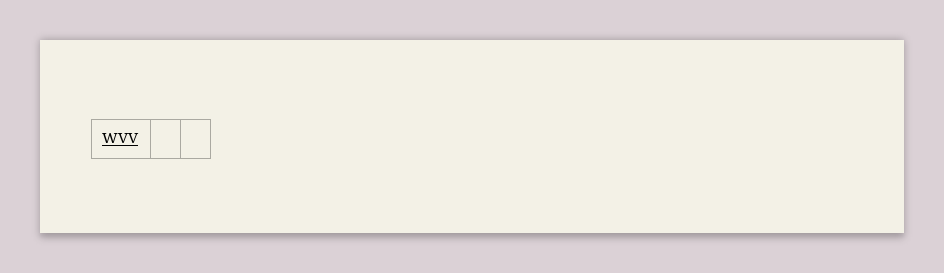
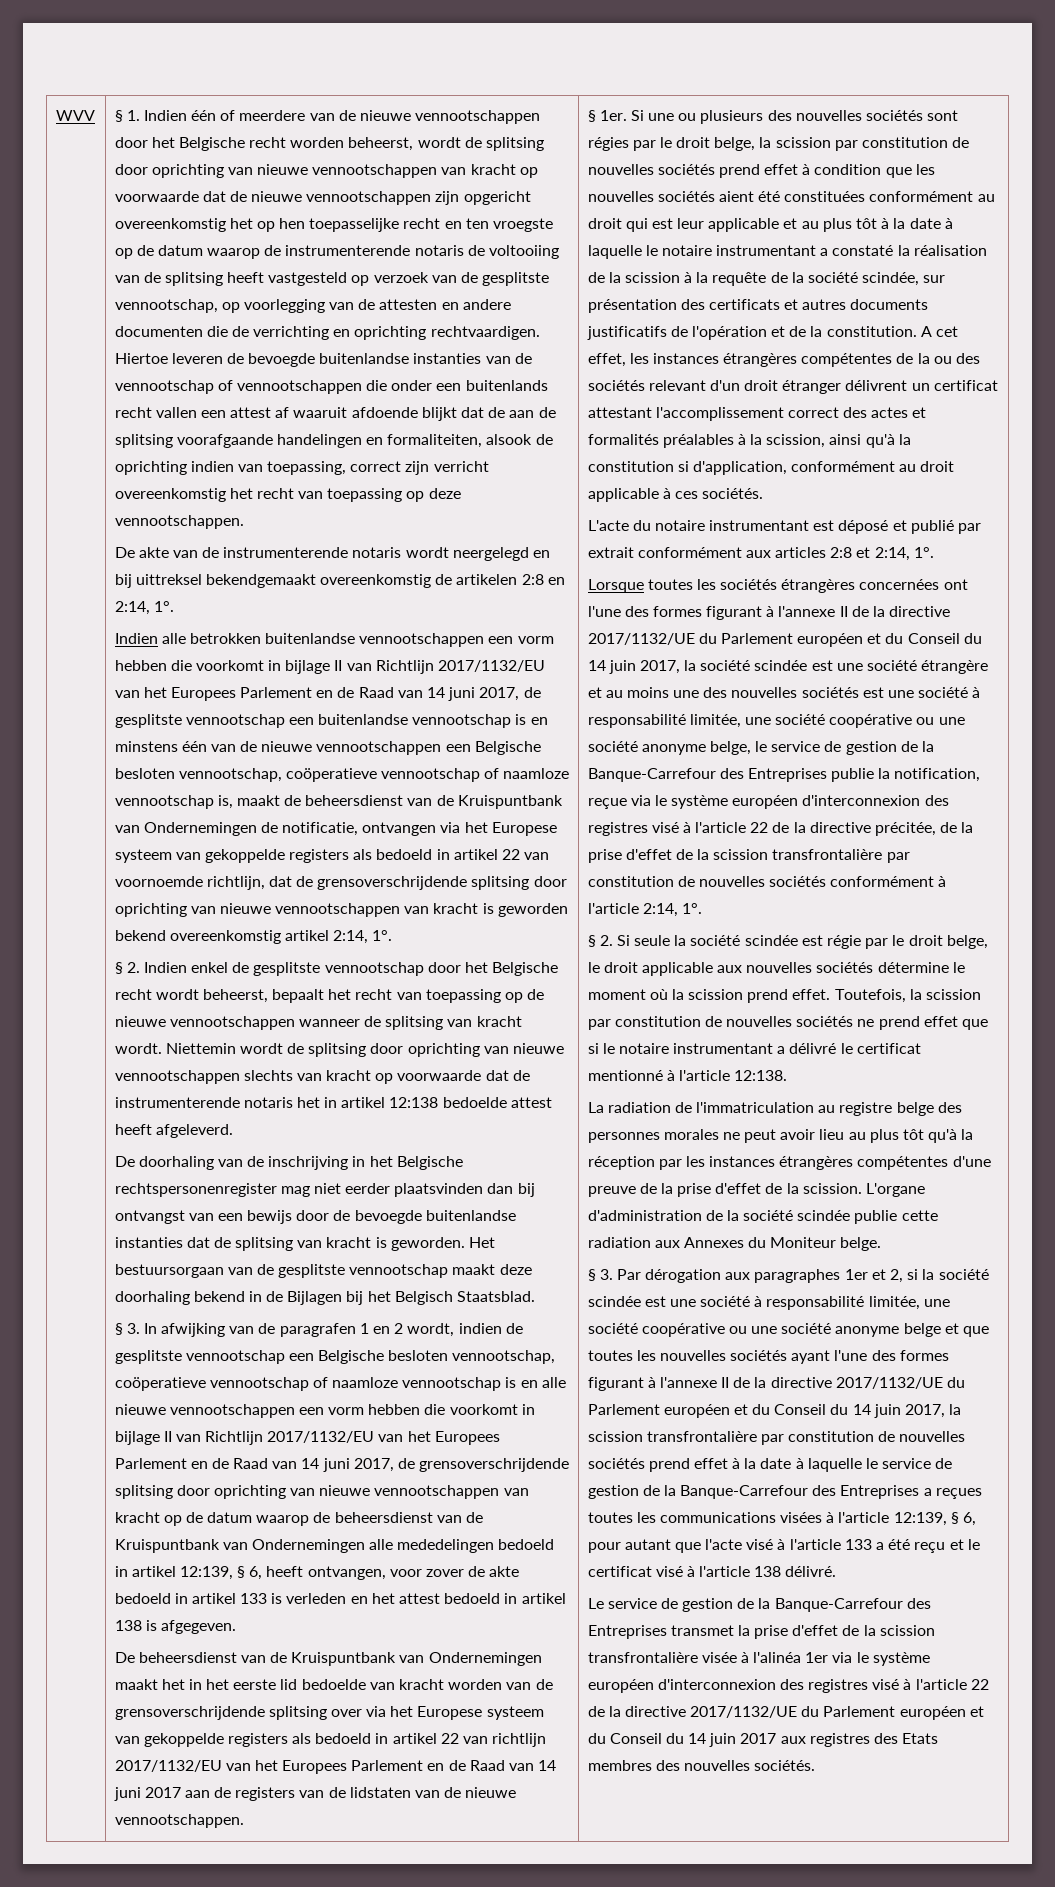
+ § 1. Indien één of meerdere van de nieuwe vennootschappen door het Belgische recht worden beheerst, wordt de splitsing door oprichting van nieuwe vennootschappen van kracht op voorwaarde dat de nieuwe vennootschappen zijn opgericht overeenkomstig het op hen toepasselijke recht en ten vroegste op de datum waarop de instrumenterende notaris de voltooiing van de splitsing heeft vastgesteld op verzoek van de gesplitste vennootschap, op voorlegging van de attesten en andere documenten die de verrichting en oprichting rechtvaardigen. Hiertoe leveren de bevoegde buitenlandse instanties van de vennootschap of vennootschappen die onder een buitenlands recht vallen een attest af waaruit afdoende blijkt dat de aan de splitsing voorafgaande handelingen en formaliteiten, alsook de oprichting indien van toepassing, correct zijn verricht overeenkomstig het recht van toepassing op deze vennootschappen.
+ De akte van de instrumenterende notaris wordt neergelegd en bij uittreksel bekendgemaakt overeenkomstig de artikelen 2:8 en 2:14, 1°.
+ Indien alle betrokken buitenlandse vennootschappen een vorm hebben die voorkomt in bijlage II van Richtlijn 2017/1132/EU van het Europees Parlement en de Raad van 14 juni 2017, de gesplitste vennootschap een buitenlandse vennootschap is en minstens één van de nieuwe vennootschappen een Belgische besloten vennootschap, coöperatieve vennootschap of naamloze vennootschap is, maakt de beheersdienst van de Kruispuntbank van Ondernemingen de notificatie, ontvangen via het Europese systeem van gekoppelde registers als bedoeld in artikel 22 van voornoemde richtlijn, dat de grensoverschrijdende splitsing door oprichting van nieuwe vennootschappen van kracht is geworden bekend overeenkomstig artikel 2:14, 1°.
+ § 2. Indien enkel de gesplitste vennootschap door het Belgische recht wordt beheerst, bepaalt het recht van toepassing op de nieuwe vennootschappen wanneer de splitsing van kracht wordt. Niettemin wordt de splitsing door oprichting van nieuwe vennootschappen slechts van kracht op voorwaarde dat de instrumenterende notaris het in artikel 12:138 bedoelde attest heeft afgeleverd.
+ De doorhaling van de inschrijving in het Belgische rechtspersonenregister mag niet eerder plaatsvinden dan bij ontvangst van een bewijs door de bevoegde buitenlandse instanties dat de splitsing van kracht is geworden. Het bestuursorgaan van de gesplitste vennootschap maakt deze doorhaling bekend in de Bijlagen bij het Belgisch Staatsblad.
+ § 3. In afwijking van de paragrafen 1 en 2 wordt, indien de gesplitste vennootschap een Belgische besloten vennootschap, coöperatieve vennootschap of naamloze vennootschap is en alle nieuwe vennootschappen een vorm hebben die voorkomt in bijlage II van Richtlijn 2017/1132/EU van het Europees Parlement en de Raad van 14 juni 2017, de grensoverschrijdende splitsing door oprichting van nieuwe vennootschappen van kracht op de datum waarop de beheersdienst van de Kruispuntbank van Ondernemingen alle mededelingen bedoeld in artikel 12:139, § 6, heeft ontvangen, voor zover de akte bedoeld in artikel 133 is verleden en het attest bedoeld in artikel 138 is afgegeven.
+ De beheersdienst van de Kruispuntbank van Ondernemingen maakt het in het eerste lid bedoelde van kracht worden van de grensoverschrijdende splitsing over via het Europese systeem van gekoppelde registers als bedoeld in artikel 22 van richtlijn 2017/1132/EU van het Europees Parlement en de Raad van 14 juni 2017 aan de registers van de lidstaten van de nieuwe vennootschappen. | § 1er. Si une ou plusieurs des nouvelles sociétés sont régies par le droit belge, la scission par constitution de nouvelles sociétés prend effet à condition que les nouvelles sociétés aient été constituées conformément au droit qui est leur applicable et au plus tôt à la date à laquelle le notaire instrumentant a constaté la réalisation de la scission à la requête de la société scindée, sur présentation des certificats et autres documents justificatifs de l'opération et de la constitution. A cet effet, les instances étrangères compétentes de la ou des sociétés relevant d'un droit étranger délivrent un certificat attestant l'accomplissement correct des actes et formalités préalables à la scission, ainsi qu'à la constitution si d'application, conformément au droit applicable à ces sociétés.
+ L'acte du notaire instrumentant est déposé et publié par extrait conformément aux articles 2:8 et 2:14, 1°.
+ Lorsque toutes les sociétés étrangères concernées ont l'une des formes figurant à l'annexe II de la directive 2017/1132/UE du Parlement européen et du Conseil du 14 juin 2017, la société scindée est une société étrangère et au moins une des nouvelles sociétés est une société à responsabilité limitée, une société coopérative ou une société anonyme belge, le service de gestion de la Banque-Carrefour des Entreprises publie la notification, reçue via le système européen d'interconnexion des registres visé à l'article 22 de la directive précitée, de la prise d'effet de la scission transfrontalière par constitution de nouvelles sociétés conformément à l'article 2:14, 1°.
+ § 2. Si seule la société scindée est régie par le droit belge, le droit applicable aux nouvelles sociétés détermine le moment où la scission prend effet. Toutefois, la scission par constitution de nouvelles sociétés ne prend effet que si le notaire instrumentant a délivré le certificat mentionné à l'article 12:138.
+ La radiation de l'immatriculation au registre belge des personnes morales ne peut avoir lieu au plus tôt qu'à la réception par les instances étrangères compétentes d'une preuve de la prise d'effet de la scission. L'organe d'administration de la société scindée publie cette radiation aux Annexes du Moniteur belge.
+ § 3. Par dérogation aux paragraphes 1er et 2, si la société scindée est une société à responsabilité limitée, une société coopérative ou une société anonyme belge et que toutes les nouvelles sociétés ayant l'une des formes figurant à l'annexe II de la directive 2017/1132/UE du Parlement européen et du Conseil du 14 juin 2017, la scission transfrontalière par constitution de nouvelles sociétés prend effet à la date à laquelle le service de gestion de la Banque-Carrefour des Entreprises a reçues toutes les communications visées à l'article 12:139, § 6, pour autant que l'acte visé à l'article 133 a été reçu et le certificat visé à l'article 138 délivré.
+ Le service de gestion de la Banque-Carrefour des Entreprises transmet la prise d'effet de la scission transfrontalière visée à l'alinéa 1er via le système européen d'interconnexion des registres visé à l'article 22 de la directive 2017/1132/UE du Parlement européen et du Conseil du 14 juin 2017 aux registres des Etats membres des nouvelles sociétés.

